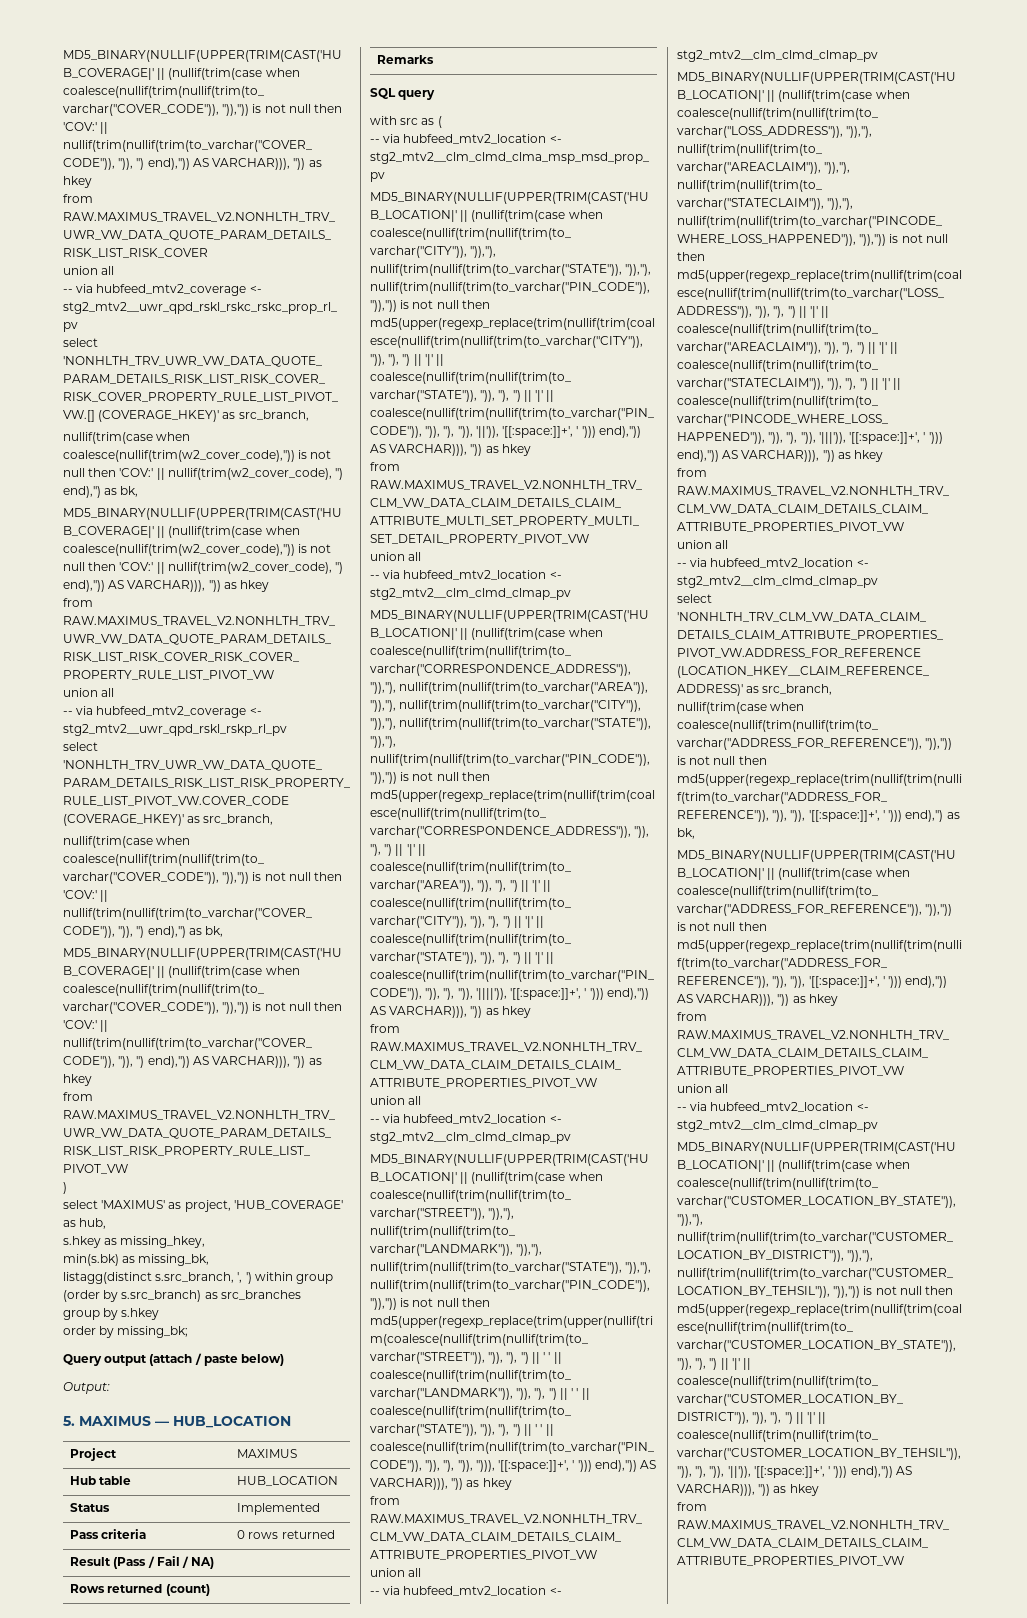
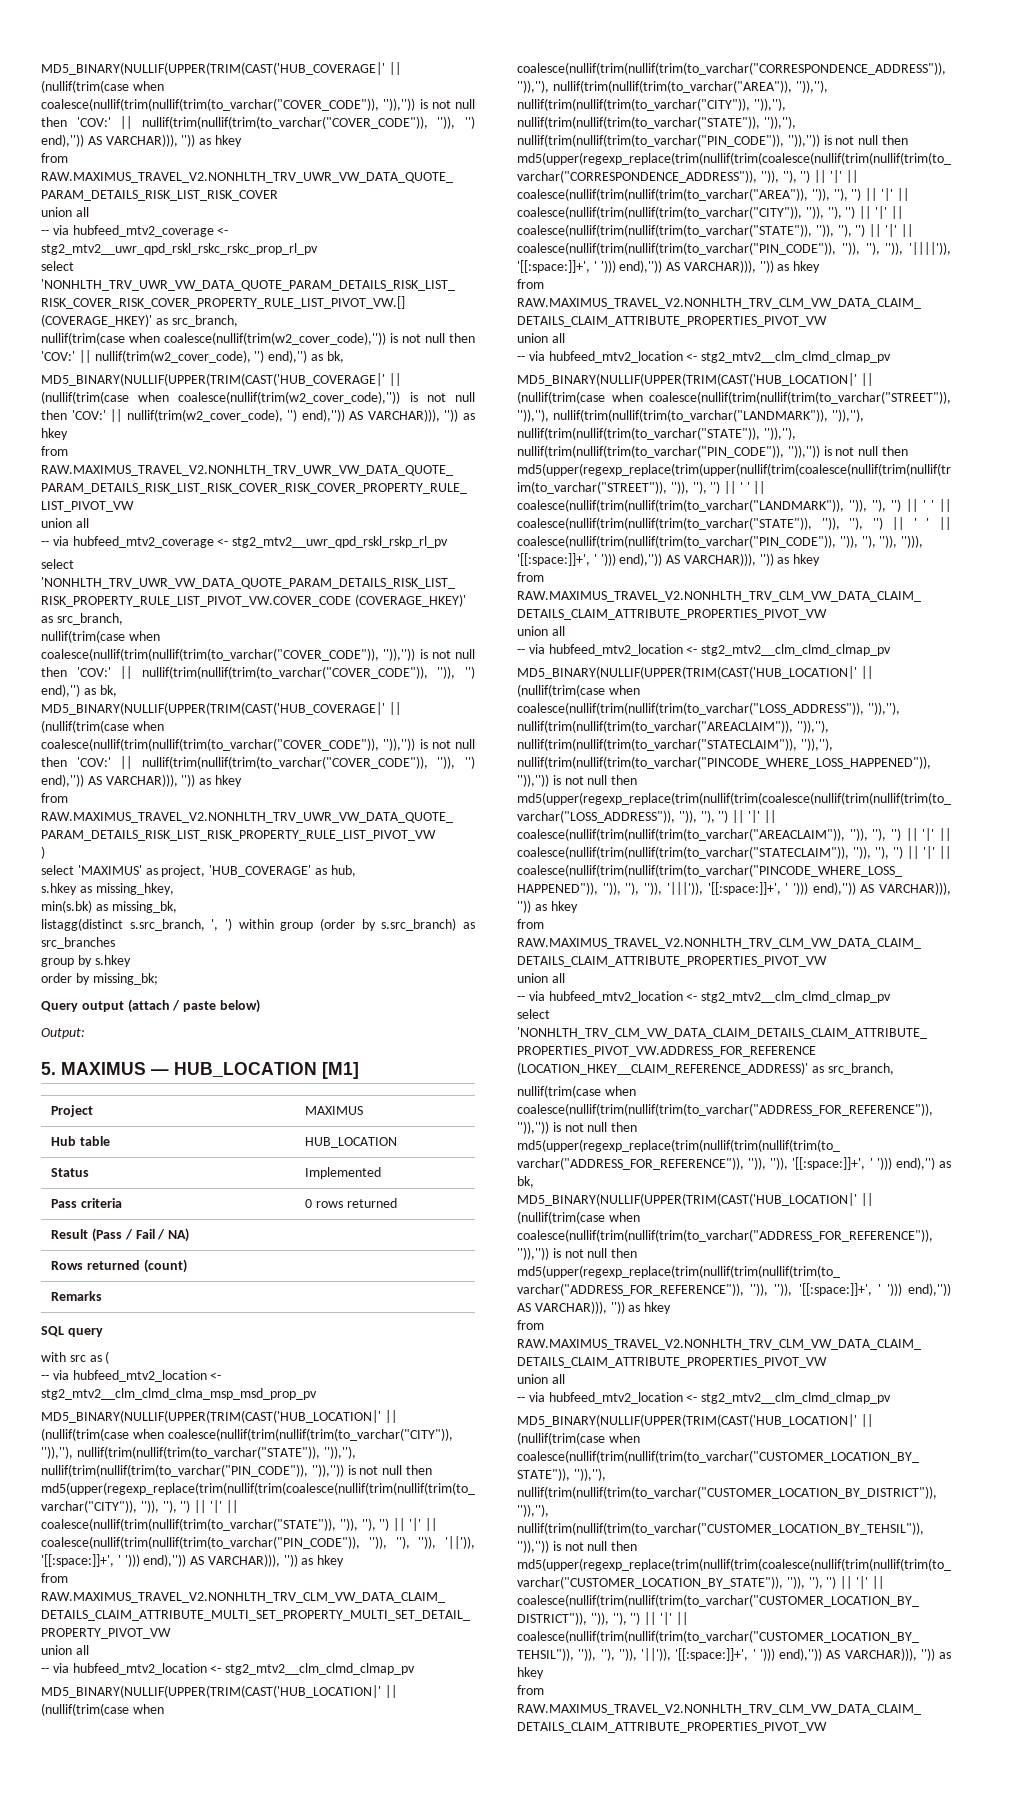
- 5. MAXIMUS — HUB_LOCATION
+ 5. MAXIMUS — HUB_LOCATION [M1]

